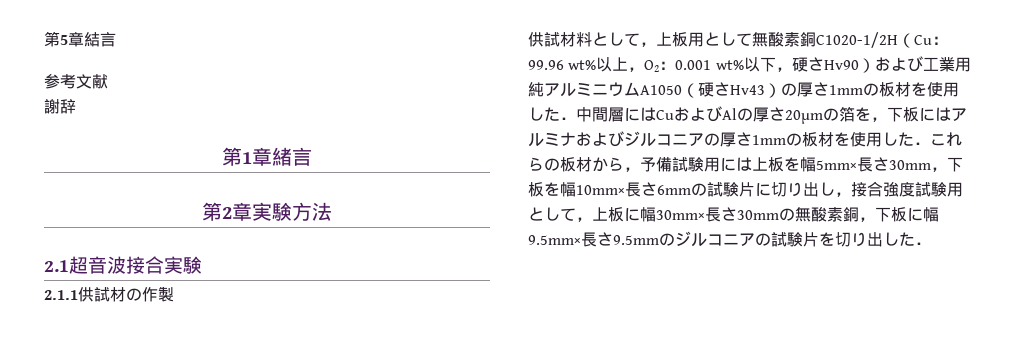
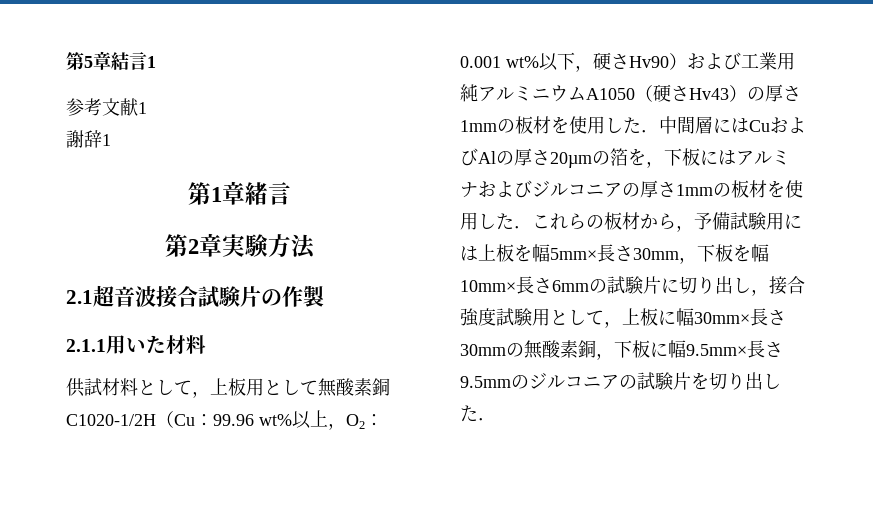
- 第5章結言
+ 第5章結言1
- 参考文献
+ 参考文献1
- 謝辞
+ 謝辞1
- 2.1超音波接合実験
- 2.1.1供試材の作製
+ 2.1超音波接合試験片の作製
+ 2.1.1用いた材料

